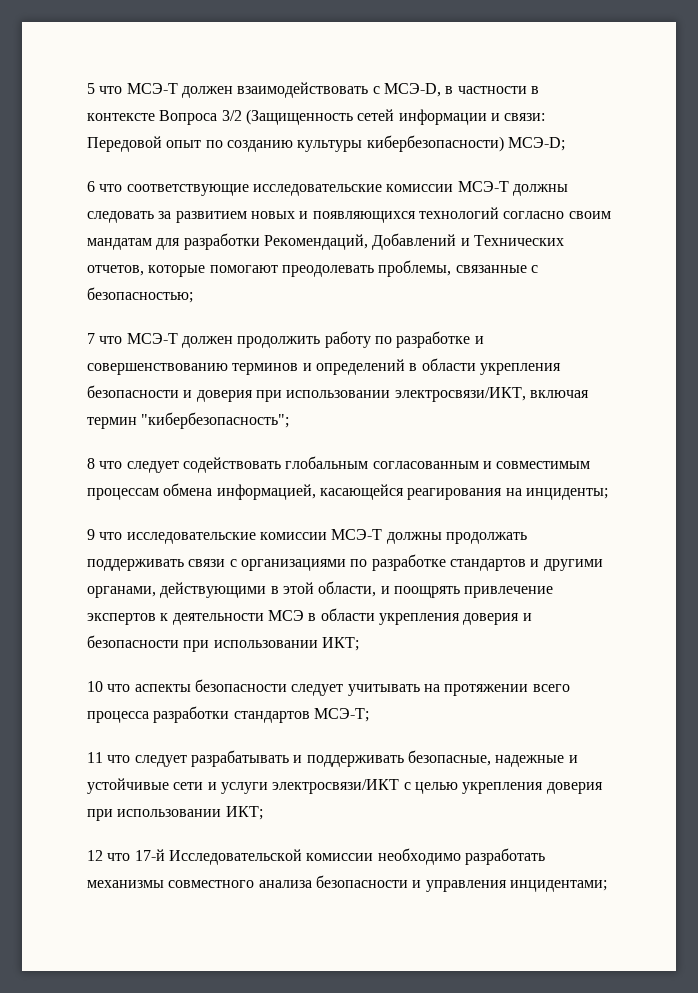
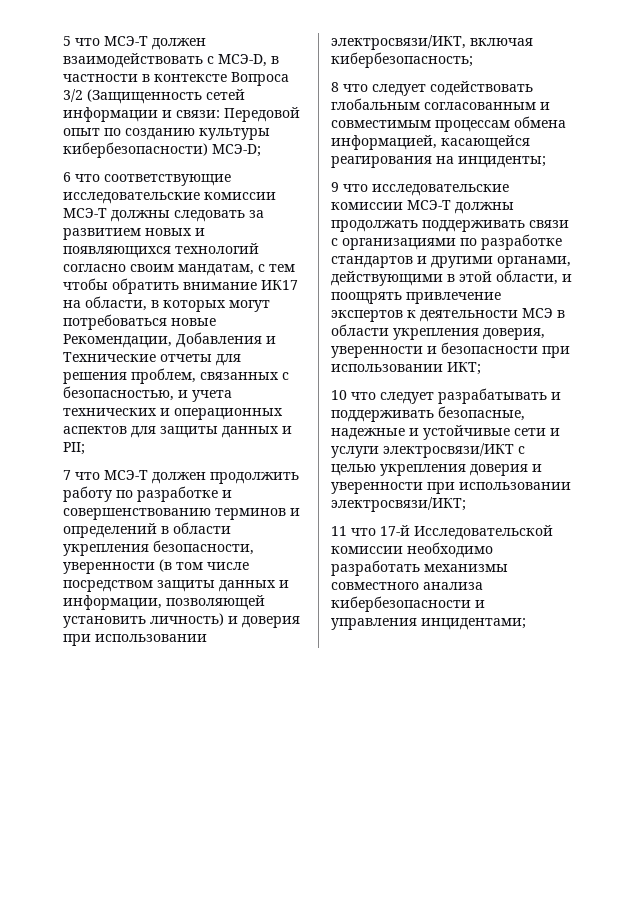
- 6 что соответствующие исследовательские комиссии МСЭ-Т должны следовать за развитием новых и появляющихся технологий согласно своим мандатам для разработки Рекомендаций, Добавлений и Технических отчетов, которые помогают преодолевать проблемы, связанные с безопасностью;
+ 6 что соответствующие исследовательские комиссии МСЭ-Т должны следовать за развитием новых и появляющихся технологий согласно своим мандатам, с тем чтобы обратить внимание ИК17 на области, в которых могут потребоваться новые Рекомендации, Добавления и Технические отчеты для решения проблем, связанных с безопасностью, и учета технических и операционных аспектов для защиты данных и PII;
- 7 что МСЭ-Т должен продолжить работу по разработке и совершенствованию терминов и определений в области укрепления безопасности и доверия при использовании электросвязи/ИКТ, включая термин "кибербезопасность";
+ 7 что МСЭ-Т должен продолжить работу по разработке и совершенствованию терминов и определений в области укрепления безопасности, уверенности (в том числе посредством защиты данных и информации, позволяющей установить личность) и доверия при использовании электросвязи/ИКТ, включая кибербезопасность;
- 9 что исследовательские комиссии МСЭ-Т должны продолжать поддерживать связи с организациями по разработке стандартов и другими органами, действующими в этой области, и поощрять привлечение экспертов к деятельности МСЭ в области укрепления доверия и безопасности при использовании ИКТ;
+ 9 что исследовательские комиссии МСЭ-Т должны продолжать поддерживать связи с организациями по разработке стандартов и другими органами, действующими в этой области, и поощрять привлечение экспертов к деятельности МСЭ в области укрепления доверия, уверенности и безопасности при использовании ИКТ;
- 10 что аспекты безопасности следует учитывать на протяжении всего процесса разработки стандартов МСЭ-Т;
- 11 что следует разрабатывать и поддерживать безопасные, надежные и устойчивые сети и услуги электросвязи/ИКТ с целью укрепления доверия при использовании ИКТ;
- 12 что 17-й Исследовательской комиссии необходимо разработать механизмы совместного анализа безопасности и управления инцидентами;
+ 10 что следует разрабатывать и поддерживать безопасные, надежные и устойчивые сети и услуги электросвязи/ИКТ с целью укрепления доверия и уверенности при использовании электросвязи/ИКТ;
+ 11 что 17-й Исследовательской комиссии необходимо разработать механизмы совместного анализа кибербезопасности и управления инцидентами;

